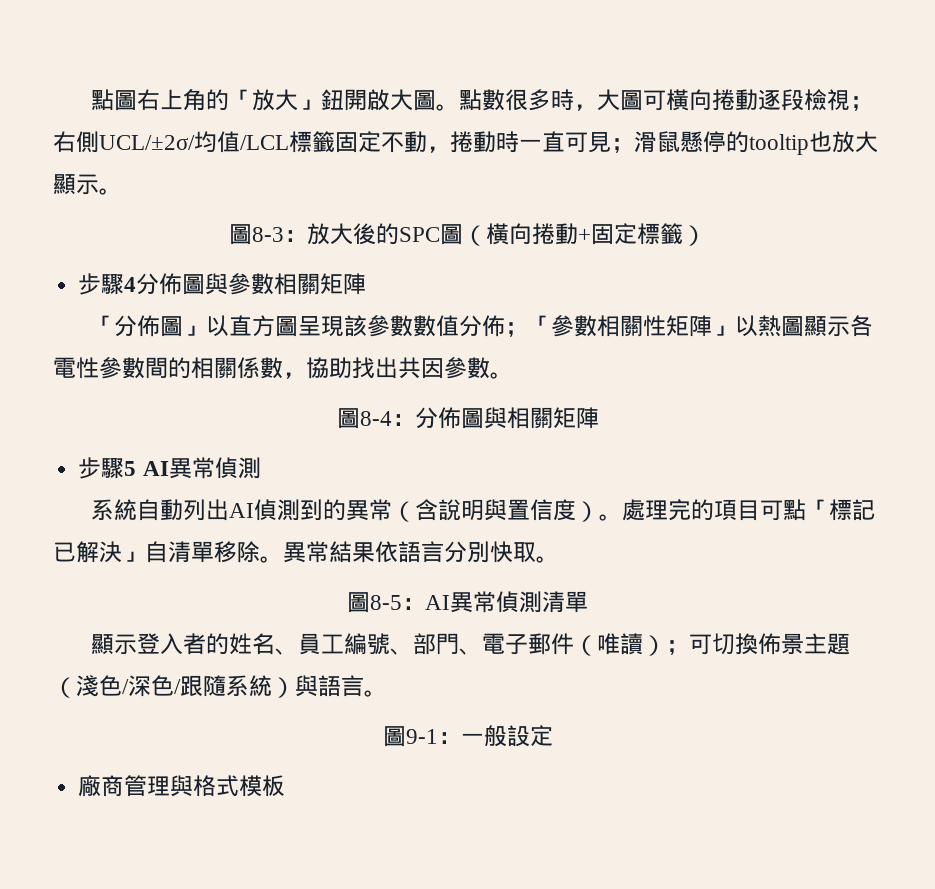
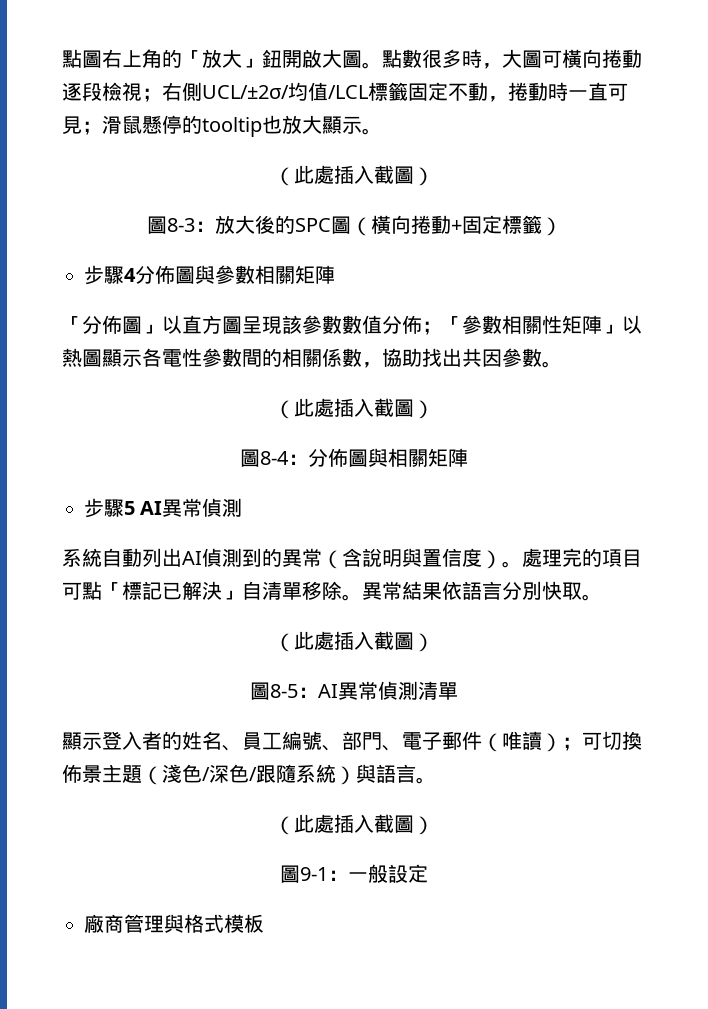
  點數很多時，大圖可橫向捲動逐段檢視；右側UCL/±2σ/均值/LCL標籤固定不動，捲動時一直可見；滑鼠懸停的tooltip也放大顯示。
+ （此處插入截圖）
  「分佈圖」以直方圖呈現該參數數值分佈；「參數相關性矩陣」以熱圖顯示各電性參數間的相關係數，協助找出共因參數。
+ （此處插入截圖）
  異常結果依語言分別快取。
+ （此處插入截圖）
  顯示登入者的姓名、員工編號、部門、電子郵件（唯讀）；可切換佈景主題（淺色/深色/跟隨系統）與語言。
+ （此處插入截圖）

